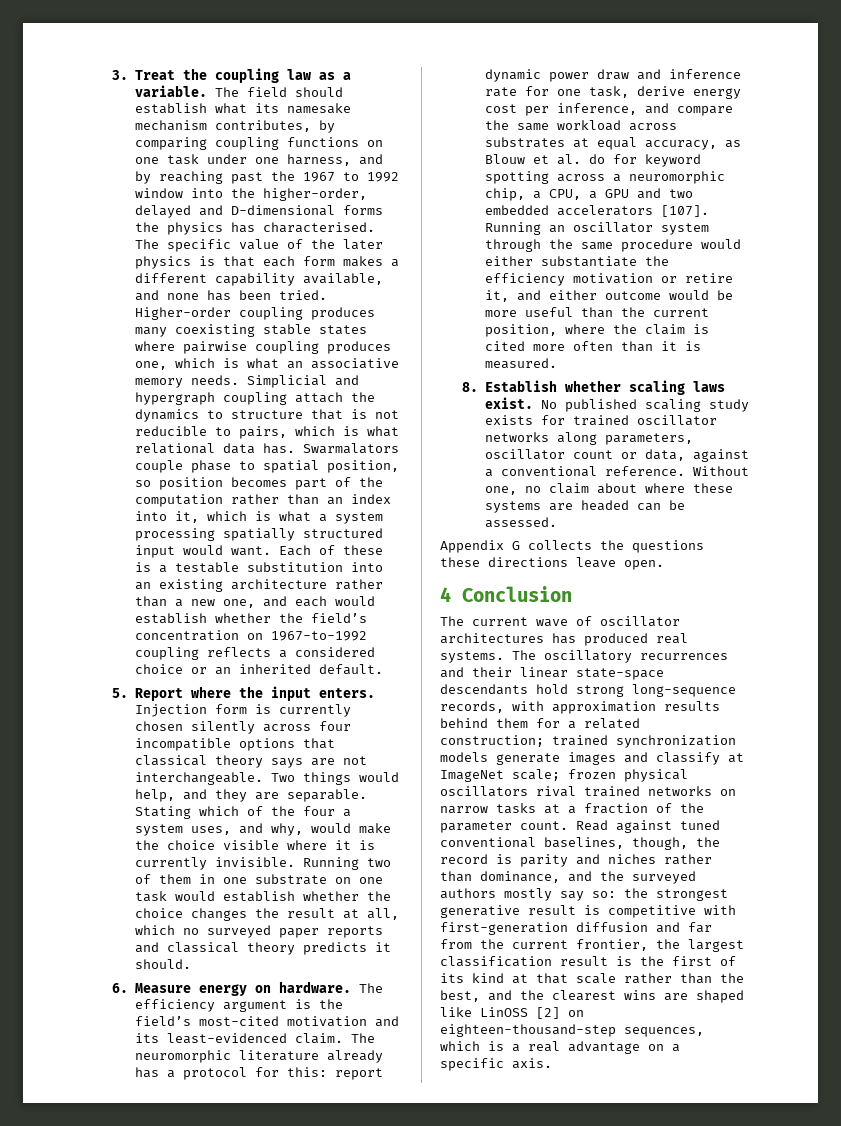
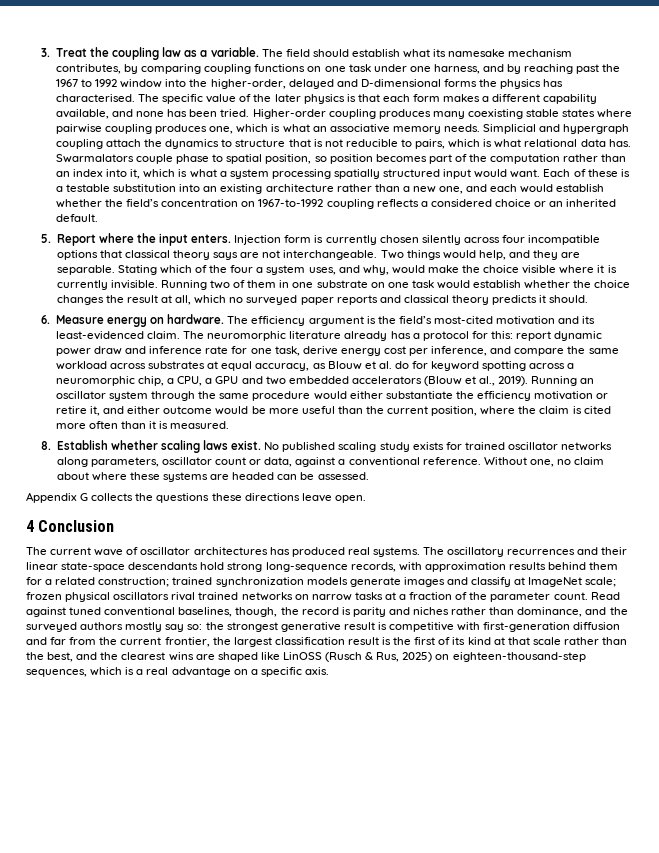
- The neuromorphic literature already has a protocol for this: report dynamic power draw and inference rate for one task, derive energy cost per inference, and compare the same workload across substrates at equal accuracy, as Blouw et al. do for keyword spotting across a neuromorphic chip, a CPU, a GPU and two embedded accelerators [107].
+ The neuromorphic literature already has a protocol for this: report dynamic power draw and inference rate for one task, derive energy cost per inference, and compare the same workload across substrates at equal accuracy, as Blouw et al. do for keyword spotting across a neuromorphic chip, a CPU, a GPU and two embedded accelerators (Blouw et al., 2019).
- the strongest generative result is competitive with first-generation diffusion and far from the current frontier, the largest classification result is the first of its kind at that scale rather than the best, and the clearest wins are shaped like LinOSS [2] on eighteen-thousand-step sequences, which is a real advantage on a specific axis.
+ the strongest generative result is competitive with first-generation diffusion and far from the current frontier, the largest classification result is the first of its kind at that scale rather than the best, and the clearest wins are shaped like LinOSS (Rusch & Rus, 2025) on eighteen-thousand-step sequences, which is a real advantage on a specific axis.

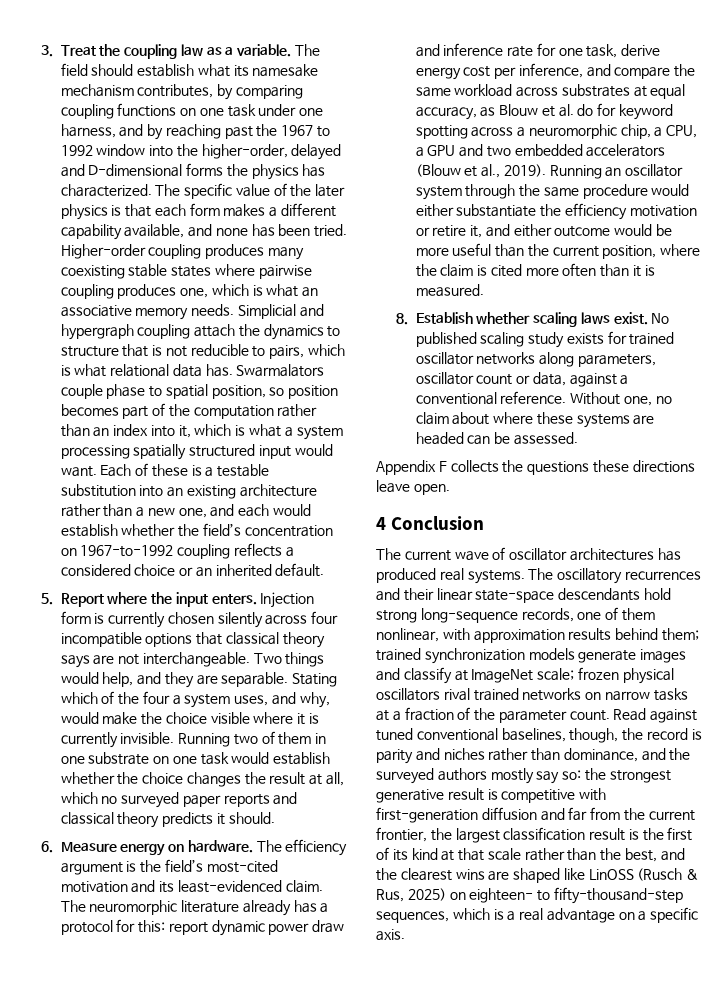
- The field should establish what its namesake mechanism contributes, by comparing coupling functions on one task under one harness, and by reaching past the 1967 to 1992 window into the higher-order, delayed and D-dimensional forms the physics has characterised.
+ The field should establish what its namesake mechanism contributes, by comparing coupling functions on one task under one harness, and by reaching past the 1967 to 1992 window into the higher-order, delayed and D-dimensional forms the physics has characterized.
- Appendix G collects the questions these directions leave open.
+ Appendix F collects the questions these directions leave open.
- The oscillatory recurrences and their linear state-space descendants hold strong long-sequence records, with approximation results behind them for a related construction; trained synchronization models generate images and classify at ImageNet scale; frozen physical oscillators rival trained networks on narrow tasks at a fraction of the parameter count.
+ The oscillatory recurrences and their linear state-space descendants hold strong long-sequence records, one of them nonlinear, with approximation results behind them; trained synchronization models generate images and classify at ImageNet scale; frozen physical oscillators rival trained networks on narrow tasks at a fraction of the parameter count.
- the strongest generative result is competitive with first-generation diffusion and far from the current frontier, the largest classification result is the first of its kind at that scale rather than the best, and the clearest wins are shaped like LinOSS (Rusch & Rus, 2025) on eighteen-thousand-step sequences, which is a real advantage on a specific axis.
+ the strongest generative result is competitive with first-generation diffusion and far from the current frontier, the largest classification result is the first of its kind at that scale rather than the best, and the clearest wins are shaped like LinOSS (Rusch & Rus, 2025) on eighteen- to fifty-thousand-step sequences, which is a real advantage on a specific axis.

